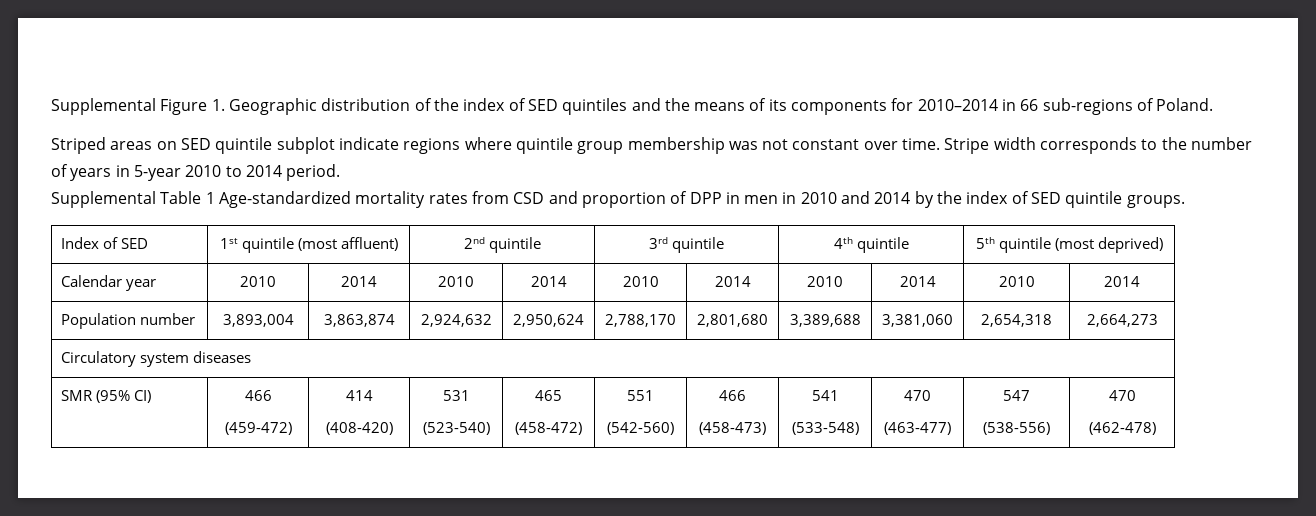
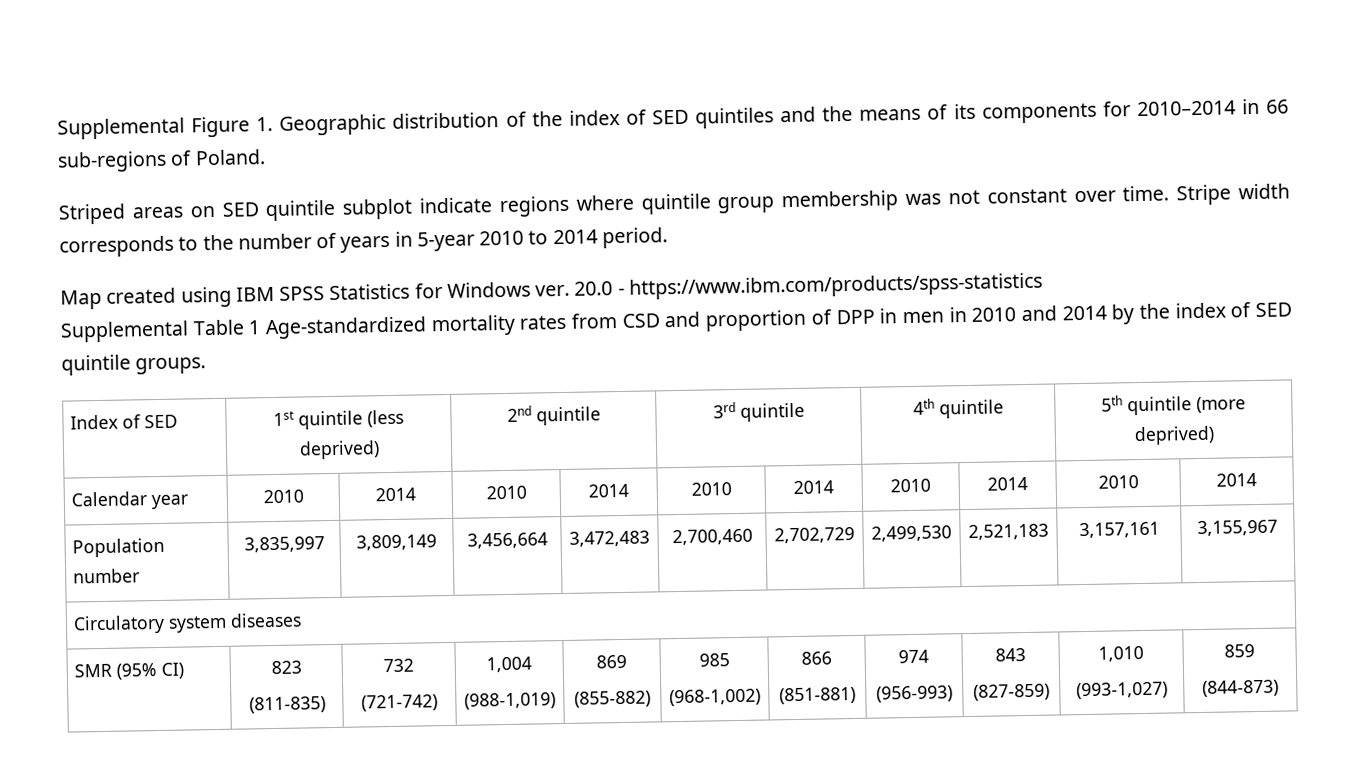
+ Map created using IBM SPSS Statistics for Windows ver. 20.0 - https://www.ibm.com/products/spss-statistics
- Index of SED | 1st quintile (most affluent) | 2nd quintile | 3rd quintile | 4th quintile | 5th quintile (most deprived)
+ Index of SED | 1st quintile (less deprived) | 2nd quintile | 3rd quintile | 4th quintile | 5th quintile (more deprived)
- Population number | 3,893,004 | 3,863,874 | 2,924,632 | 2,950,624 | 2,788,170 | 2,801,680 | 3,389,688 | 3,381,060 | 2,654,318 | 2,664,273
+ Population number | 3,835,997 | 3,809,149 | 3,456,664 | 3,472,483 | 2,700,460 | 2,702,729 | 2,499,530 | 2,521,183 | 3,157,161 | 3,155,967
- SMR (95% CI) | 466
- (459-472) | 414
- (408-420) | 531
- (523-540) | 465
- (458-472) | 551
- (542-560) | 466
- (458-473) | 541
- (533-548) | 470
- (463-477) | 547
- (538-556) | 470
- (462-478)
+ SMR (95% CI) | 823
+ (811-835) | 732
+ (721-742) | 1,004
+ (988-1,019) | 869
+ (855-882) | 985
+ (968-1,002) | 866
+ (851-881) | 974
+ (956-993) | 843
+ (827-859) | 1,010
+ (993-1,027) | 859
+ (844-873)

